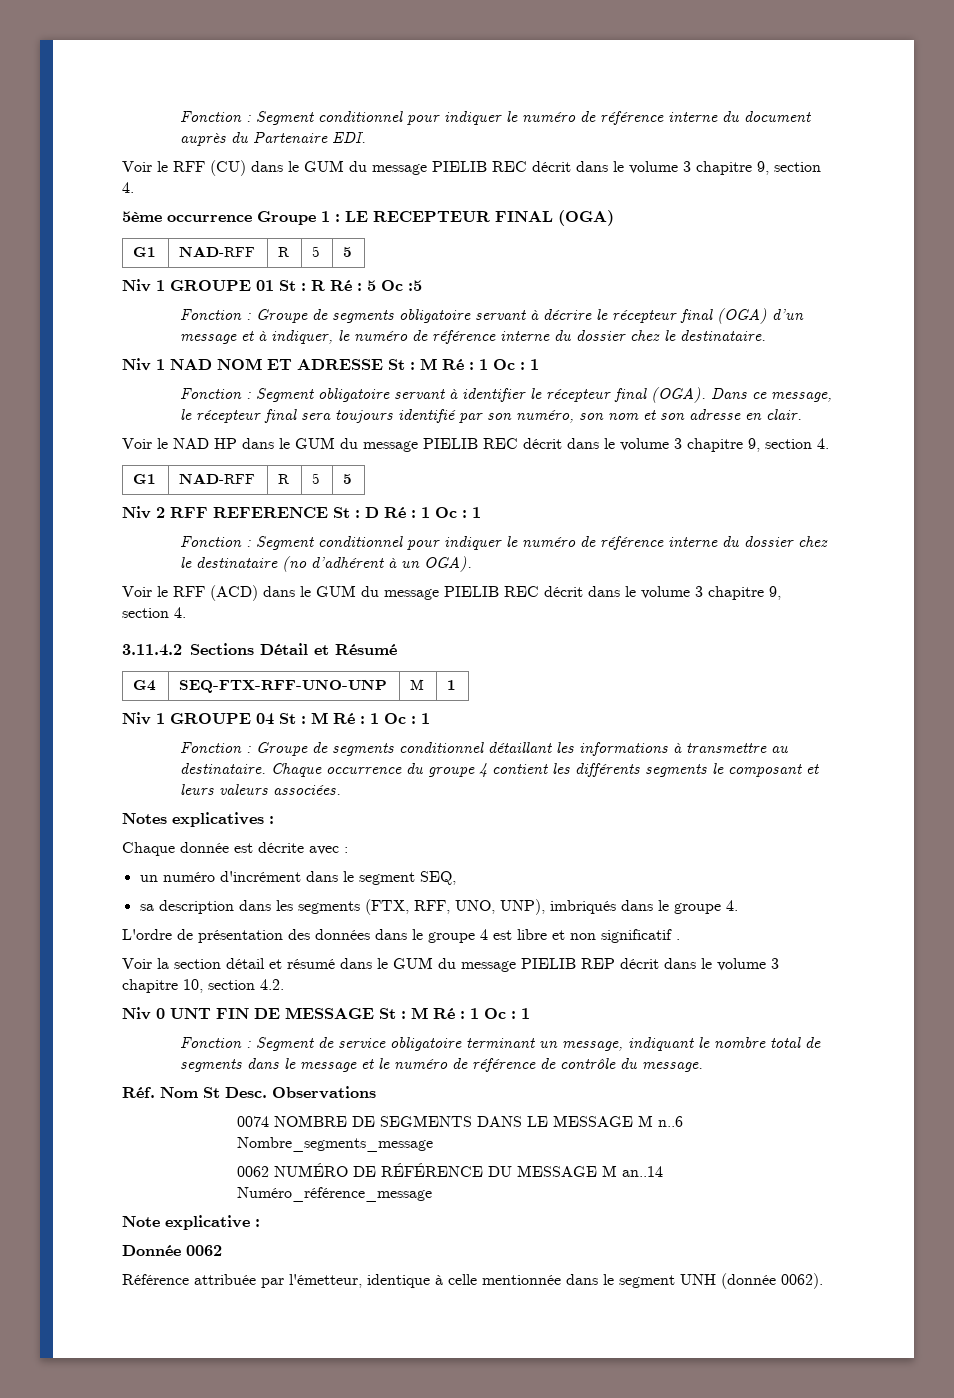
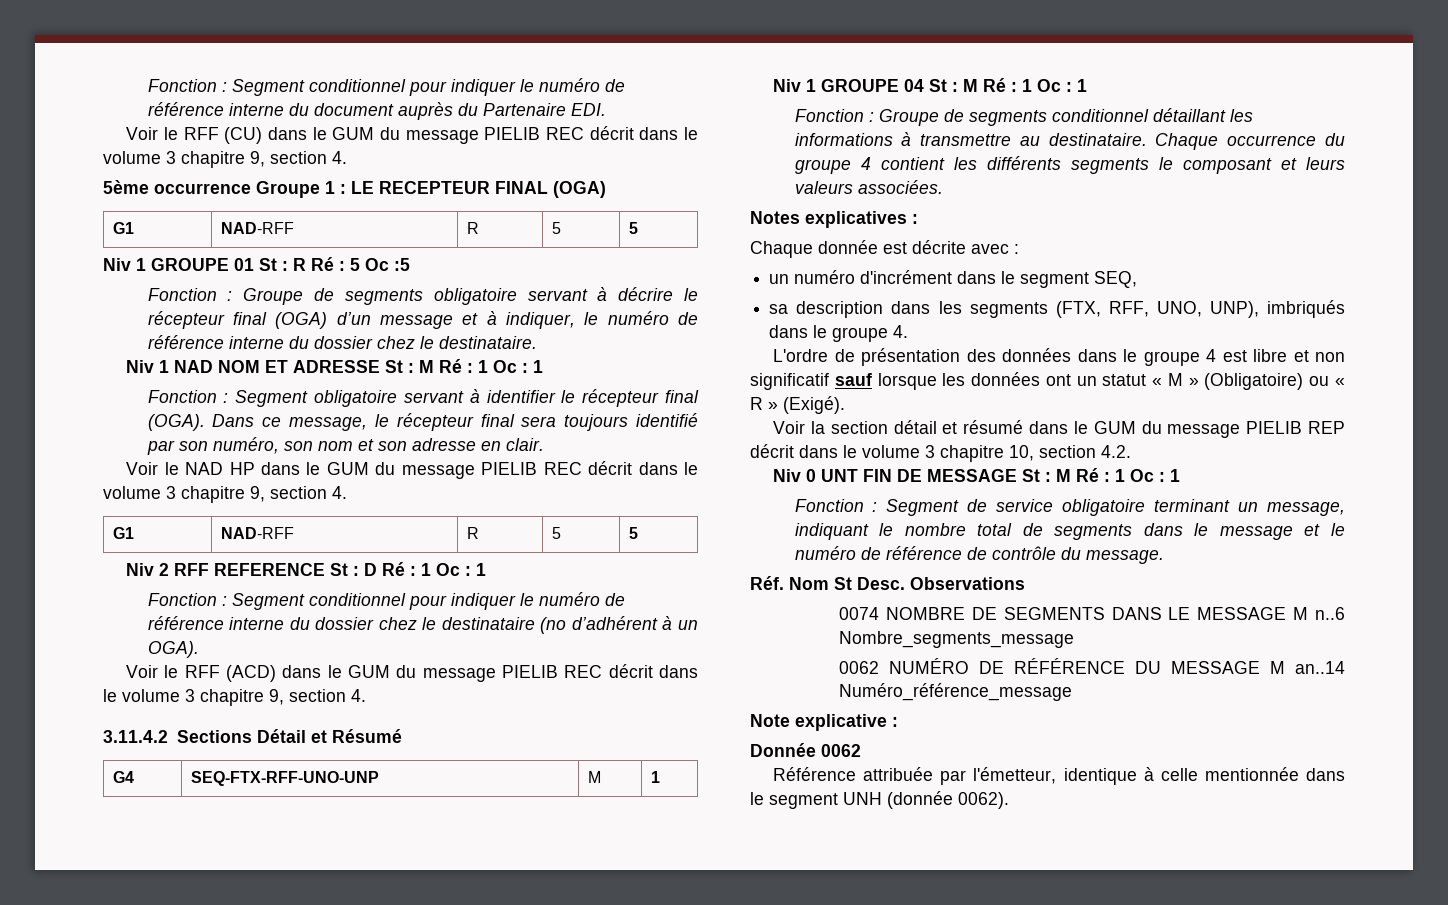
- L'ordre de présentation des données dans le groupe 4 est libre et non significatif .
+ L'ordre de présentation des données dans le groupe 4 est libre et non significatif sauf lorsque les données ont un statut « M » (Obligatoire) ou « R » (Exigé).

